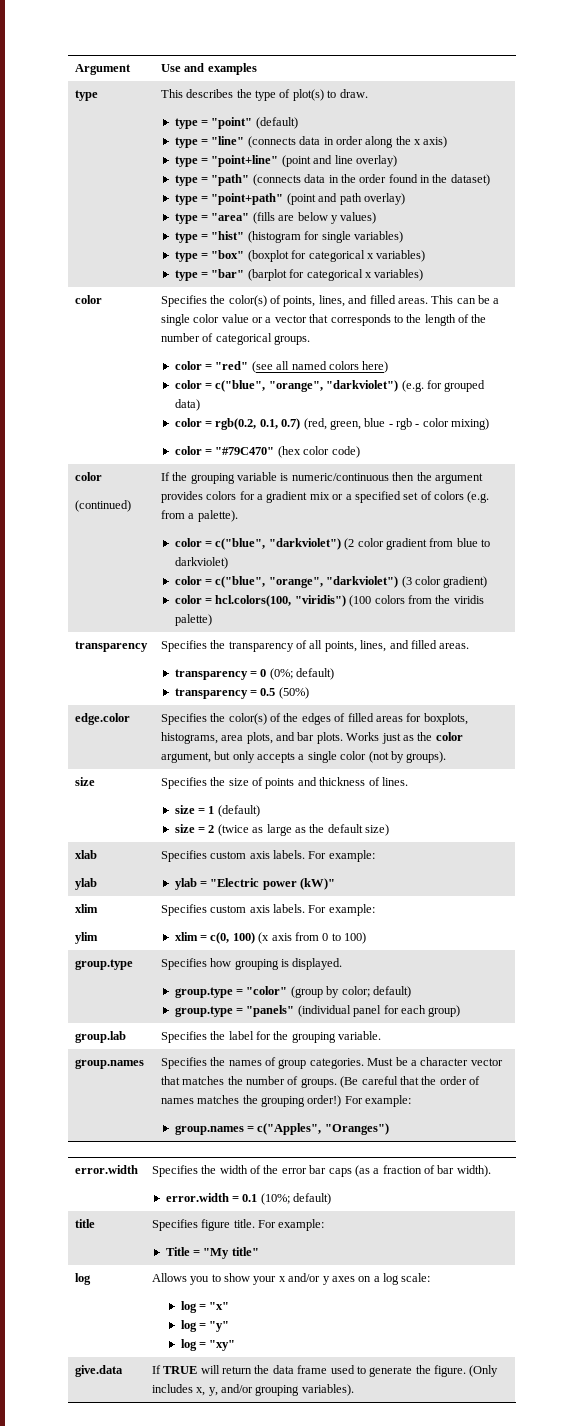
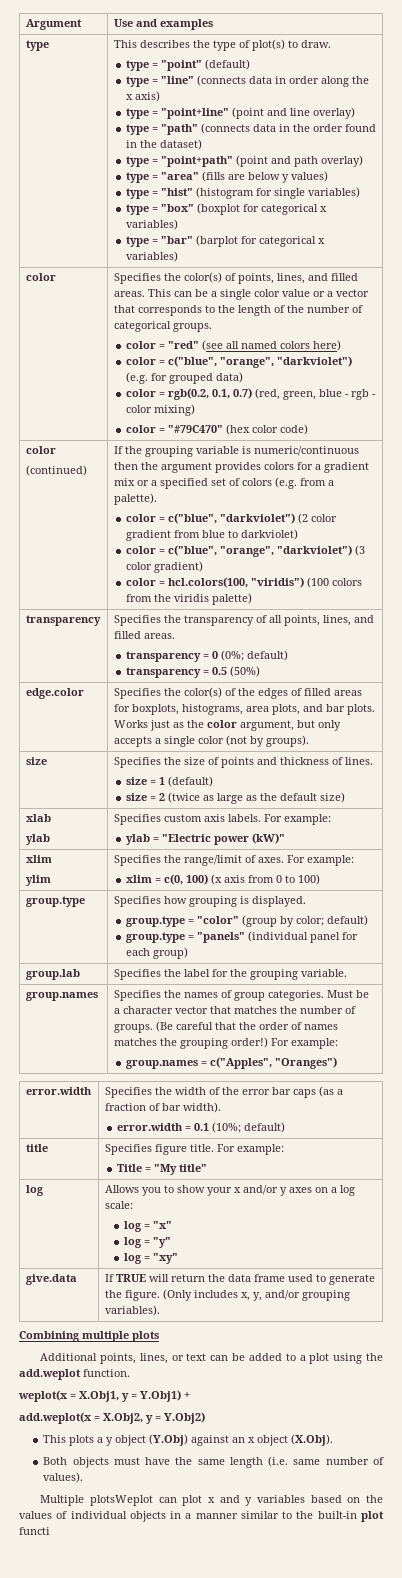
  xlab
  ylab | Specifies custom axis labels. For example:
  ylab = "Electric power (kW)"
  xlim
- ylim | Specifies custom axis labels. For example:
+ ylim | Specifies the range/limit of axes. For example:
+ Combining multiple plots
+ Additional points, lines, or text can be added to a plot using the add.weplot function.
+ weplot(x = X.Obj1, y = Y.Obj1) +
+ add.weplot(x = X.Obj2, y = Y.Obj2)
+ This plots a y object (Y.Obj) against an x object (X.Obj).
+ Both objects must have the same length (i.e. same number of values).
+ Multiple plotsWeplot can plot x and y variables based on the values of individual objects in a manner similar to the built-in plot functi

